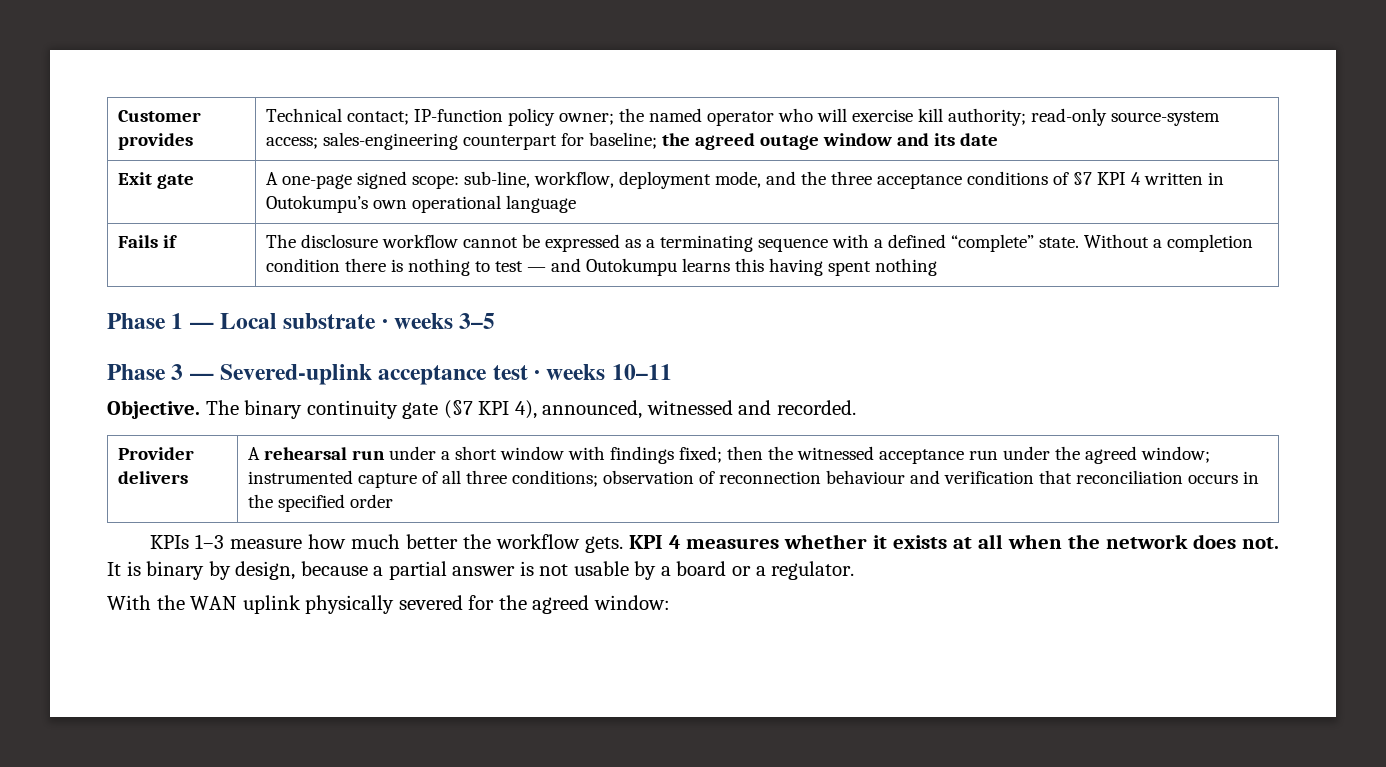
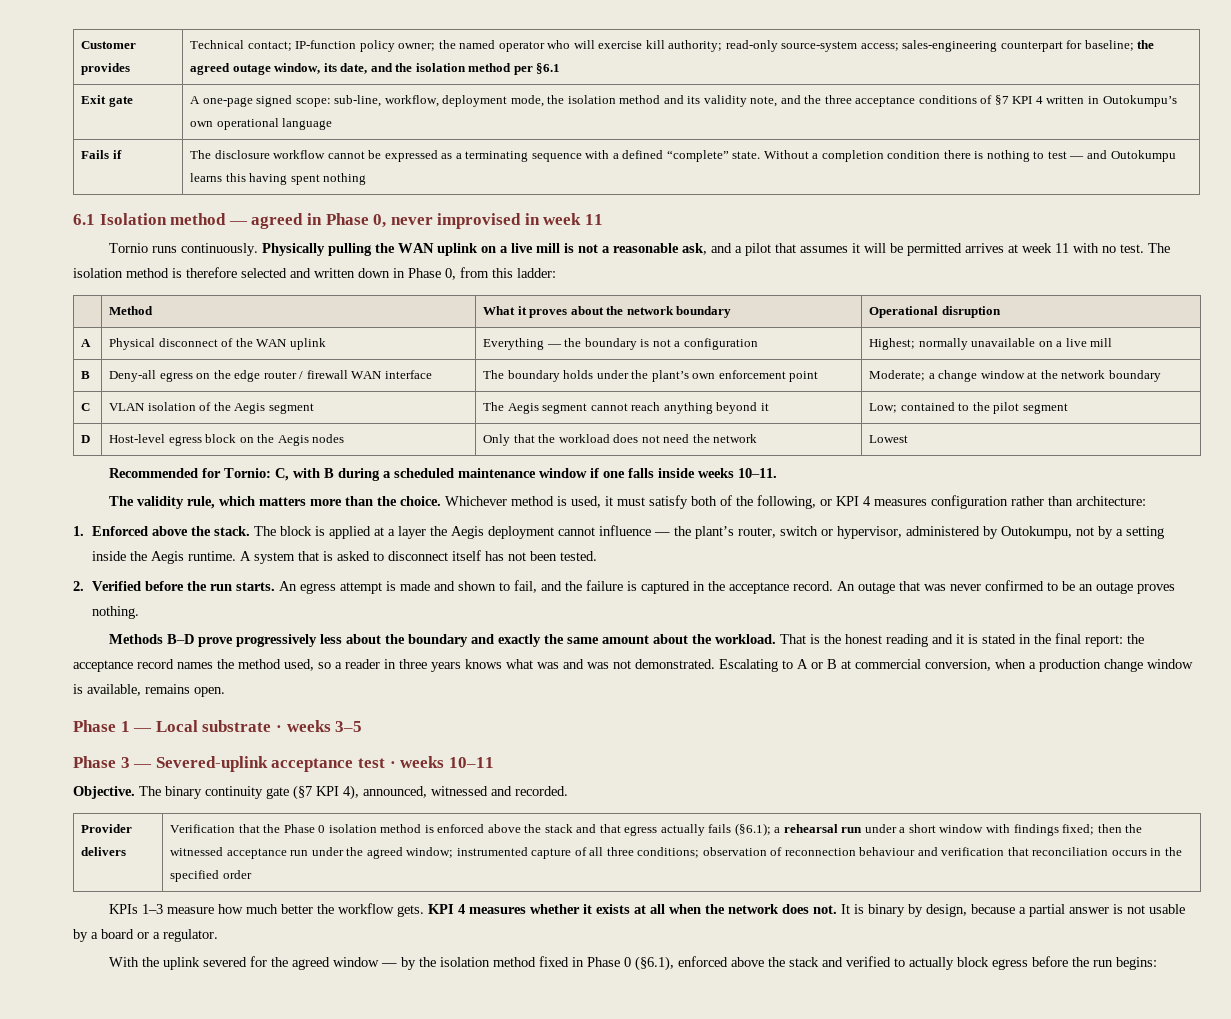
- Customer provides | Technical contact; IP-function policy owner; the named operator who will exercise kill authority; read-only source-system access; sales-engineering counterpart for baseline; the agreed outage window and its date
+ Customer provides | Technical contact; IP-function policy owner; the named operator who will exercise kill authority; read-only source-system access; sales-engineering counterpart for baseline; the agreed outage window, its date, and the isolation method per §6.1
- Exit gate | A one-page signed scope: sub-line, workflow, deployment mode, and the three acceptance conditions of §7 KPI 4 written in Outokumpu’s own operational language
+ Exit gate | A one-page signed scope: sub-line, workflow, deployment mode, the isolation method and its validity note, and the three acceptance conditions of §7 KPI 4 written in Outokumpu’s own operational language
+ 6.1 Isolation method — agreed in Phase 0, never improvised in week 11
+ Tornio runs continuously. Physically pulling the WAN uplink on a live mill is not a reasonable ask, and a pilot that assumes it will be permitted arrives at week 11 with no test. The isolation method is therefore selected and written down in Phase 0, from this ladder:
+ | Method | What it proves about the network boundary | Operational disruption
+ A | Physical disconnect of the WAN uplink | Everything — the boundary is not a configuration | Highest; normally unavailable on a live mill
+ B | Deny-all egress on the edge router / firewall WAN interface | The boundary holds under the plant’s own enforcement point | Moderate; a change window at the network boundary
+ C | VLAN isolation of the Aegis segment | The Aegis segment cannot reach anything beyond it | Low; contained to the pilot segment
+ D | Host-level egress block on the Aegis nodes | Only that the workload does not need the network | Lowest
+ Recommended for Tornio: C, with B during a scheduled maintenance window if one falls inside weeks 10–11.
+ The validity rule, which matters more than the choice. Whichever method is used, it must satisfy both of the following, or KPI 4 measures configuration rather than architecture:
+ 1. Enforced above the stack. The block is applied at a layer the Aegis deployment cannot influence — the plant’s router, switch or hypervisor, administered by Outokumpu, not by a setting inside the Aegis runtime. A system that is asked to disconnect itself has not been tested.
+ 2. Verified before the run starts. An egress attempt is made and shown to fail, and the failure is captured in the acceptance record. An outage that was never confirmed to be an outage proves nothing.
+ Methods B–D prove progressively less about the boundary and exactly the same amount about the workload. That is the honest reading and it is stated in the final report: the acceptance record names the method used, so a reader in three years knows what was and was not demonstrated. Escalating to A or B at commercial conversion, when a production change window is available, remains open.
- A rehearsal run under a short window with findings fixed; then the witnessed acceptance run under the agreed window; instrumented capture of all three conditions; observation of reconnection behaviour and verification that reconciliation occurs in the specified order
+ Verification that the Phase 0 isolation method is enforced above the stack and that egress actually fails (§6.1); a rehearsal run under a short window with findings fixed; then the witnessed acceptance run under the agreed window; instrumented capture of all three conditions; observation of reconnection behaviour and verification that reconciliation occurs in the specified order
- With the WAN uplink physically severed for the agreed window:
+ With the uplink severed for the agreed window — by the isolation method fixed in Phase 0 (§6.1), enforced above the stack and verified to actually block egress before the run begins:

